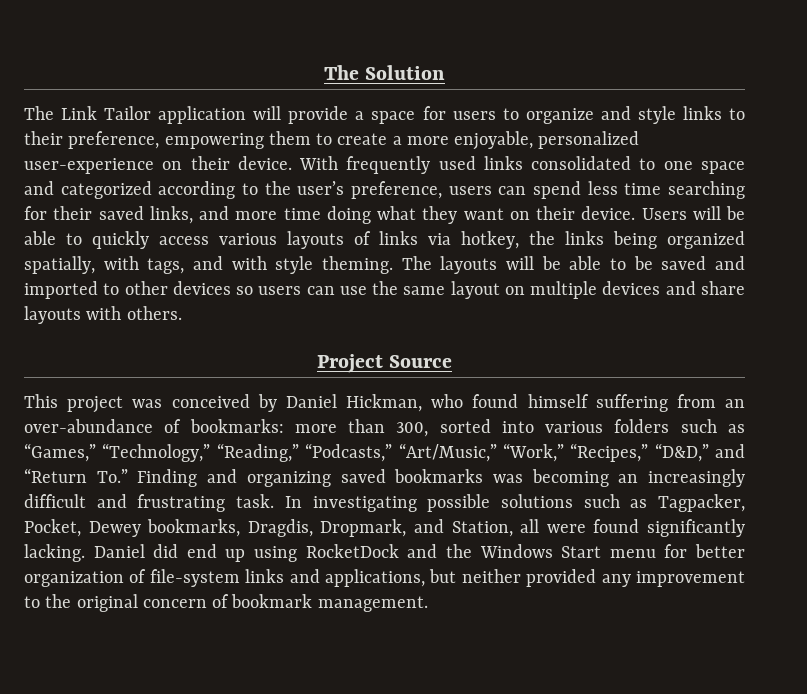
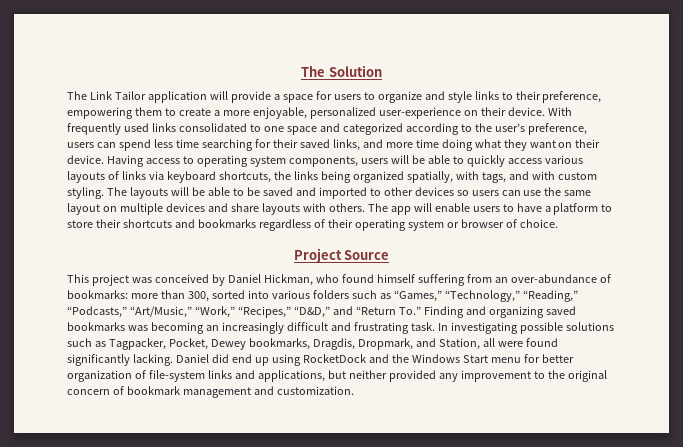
- Users will be able to quickly access various layouts of links via hotkey, the links being organized spatially, with tags, and with style theming.
+ Having access to operating system components, users will be able to quickly access various layouts of links via keyboard shortcuts, the links being organized spatially, with tags, and with custom styling.
+ The app will enable users to have a platform to store their shortcuts and bookmarks regardless of their operating system or browser of choice.
- Daniel did end up using RocketDock and the Windows Start menu for better organization of file-system links and applications, but neither provided any improvement to the original concern of bookmark management.
+ Daniel did end up using RocketDock and the Windows Start menu for better organization of file-system links and applications, but neither provided any improvement to the original concern of bookmark management and customization.

